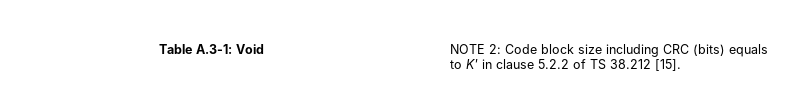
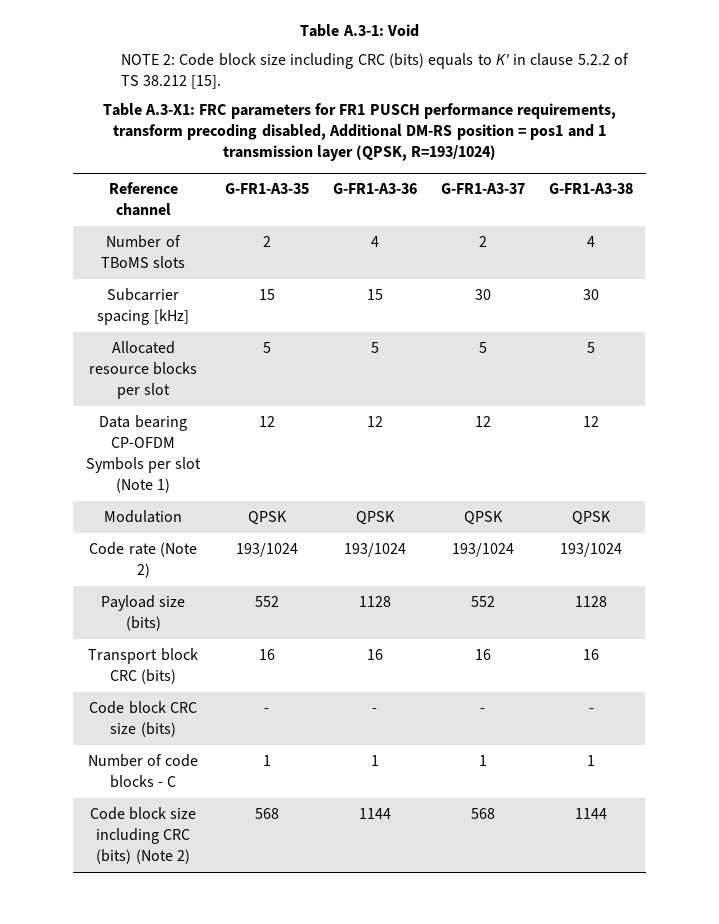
+ Table A.3-X1: FRC parameters for FR1 PUSCH performance requirements, transform precoding disabled, Additional DM-RS position = pos1 and 1 transmission layer (QPSK, R=193/1024)
+ Reference channel | G-FR1-A3-35 | G-FR1-A3-36 | G-FR1-A3-37 | G-FR1-A3-38
+ Number of TBoMS slots | 2 | 4 | 2 | 4
+ Subcarrier spacing [kHz] | 15 | 15 | 30 | 30
+ Allocated resource blocks per slot | 5 | 5 | 5 | 5
+ Data bearing CP-OFDM Symbols per slot (Note 1) | 12 | 12 | 12 | 12
+ Modulation | QPSK | QPSK | QPSK | QPSK
+ Code rate (Note 2) | 193/1024 | 193/1024 | 193/1024 | 193/1024
+ Payload size (bits) | 552 | 1128 | 552 | 1128
+ Transport block CRC (bits) | 16 | 16 | 16 | 16
+ Code block CRC size (bits) | - | - | - | -
+ Number of code blocks - C | 1 | 1 | 1 | 1
+ Code block size including CRC (bits) (Note 2) | 568 | 1144 | 568 | 1144

